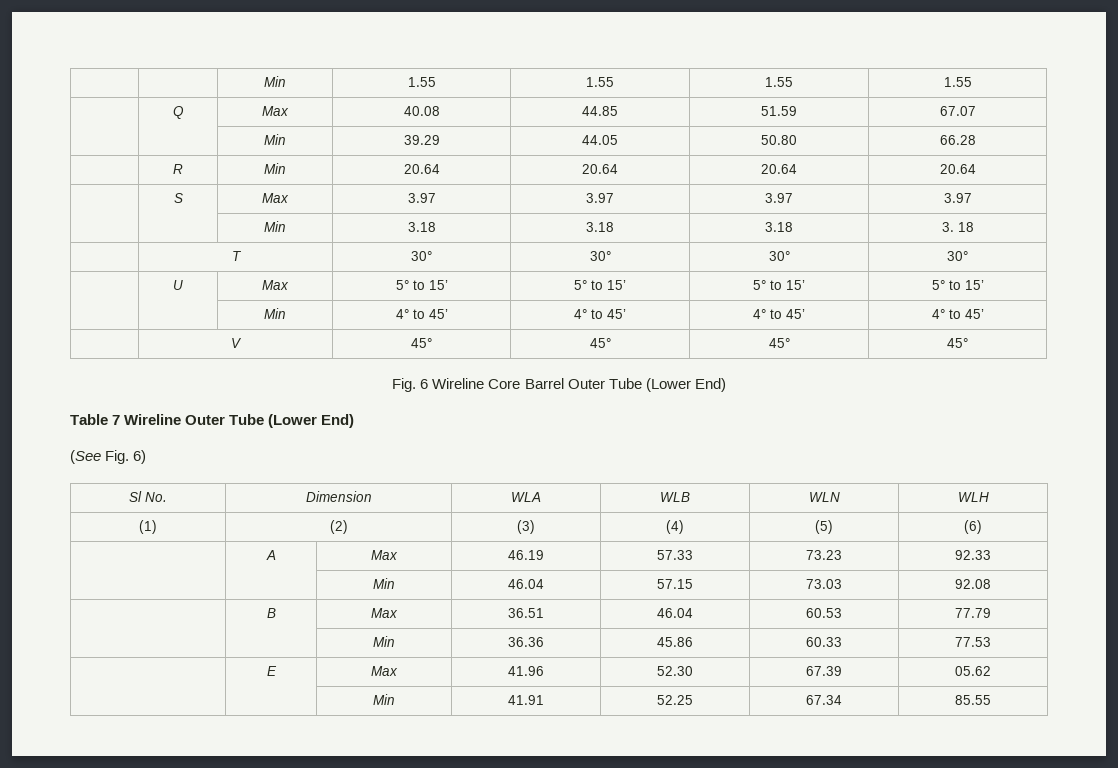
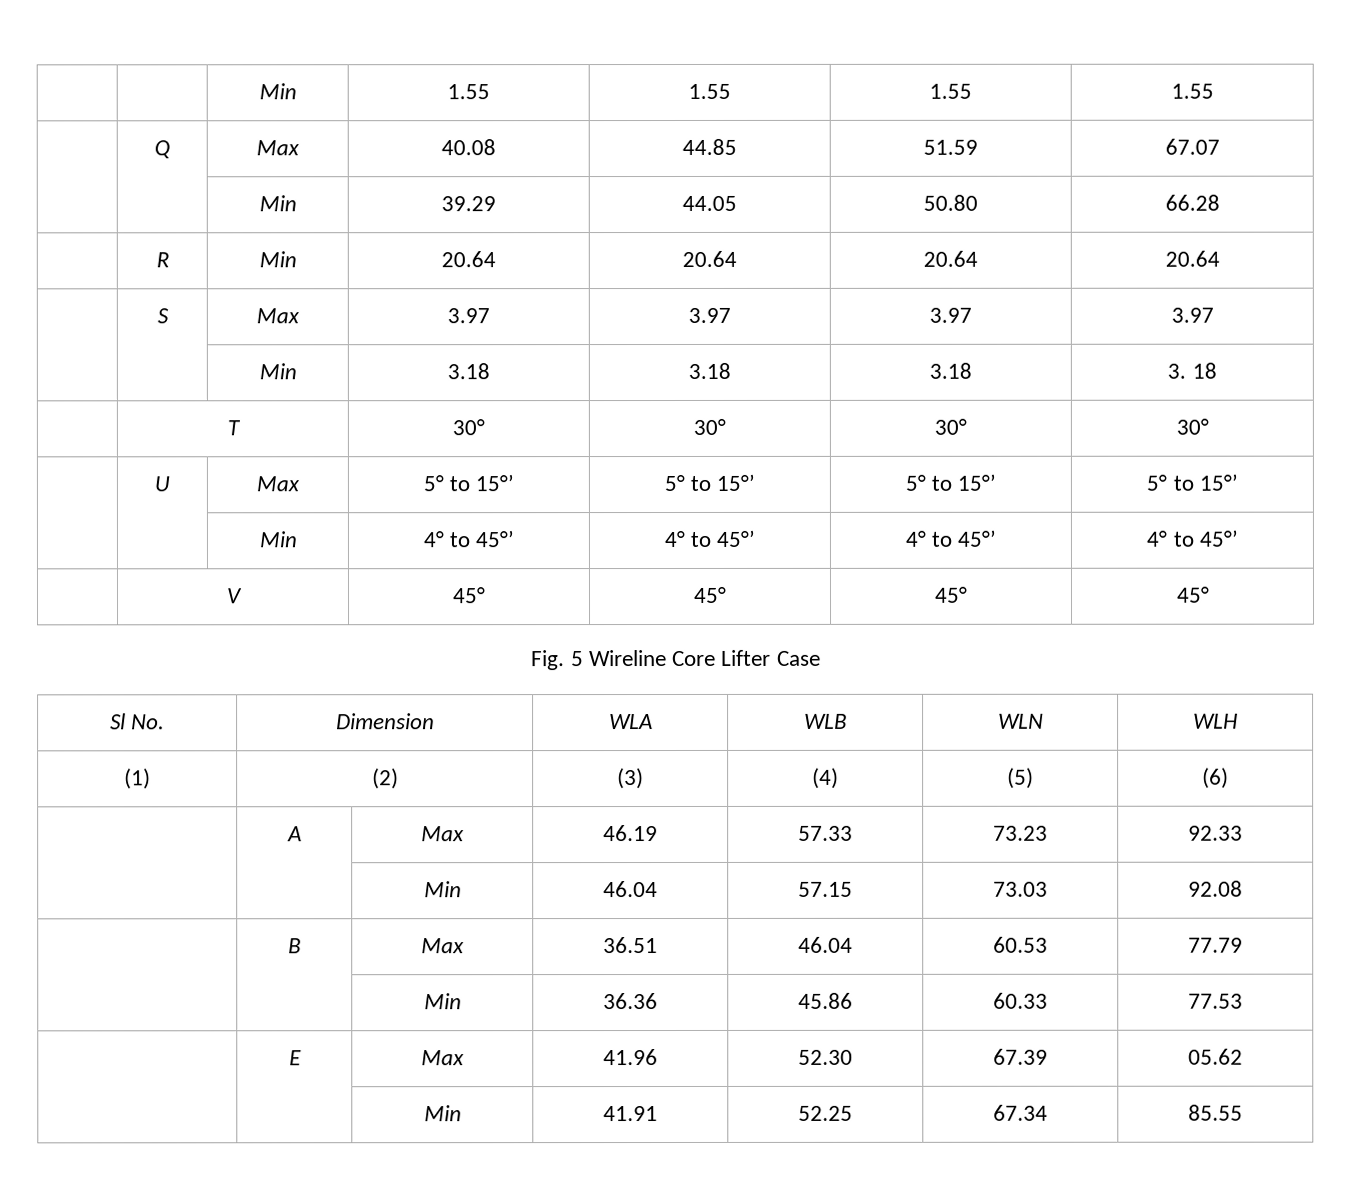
- | U | Max | 5° to 15’ | 5° to 15’ | 5° to 15’ | 5° to 15’
+ | U | Max | 5° to 15°’ | 5° to 15°’ | 5° to 15°’ | 5° to 15°’
- | | Min | 4° to 45’ | 4° to 45’ | 4° to 45’ | 4° to 45’
+ | | Min | 4° to 45°’ | 4° to 45°’ | 4° to 45°’ | 4° to 45°’
- Fig. 6 Wireline Core Barrel Outer Tube (Lower End)
- Table 7 Wireline Outer Tube (Lower End)
- (See Fig. 6)
+ Fig. 5 Wireline Core Lifter Case

